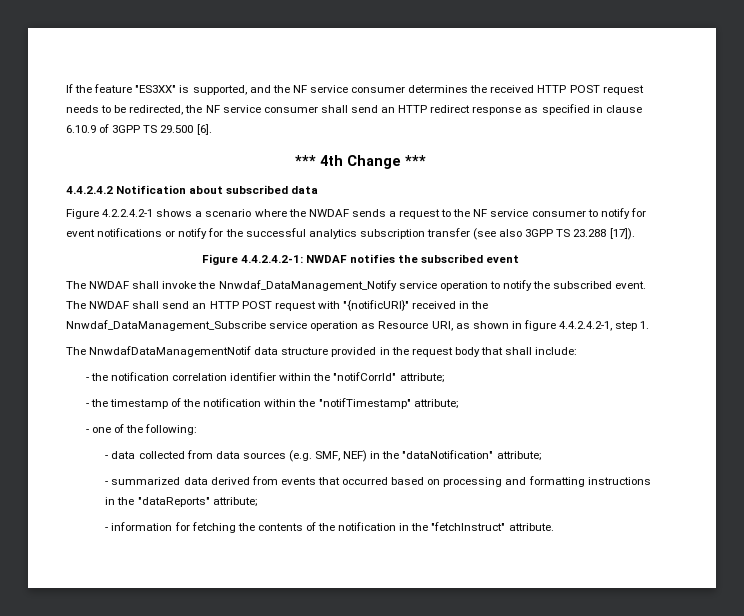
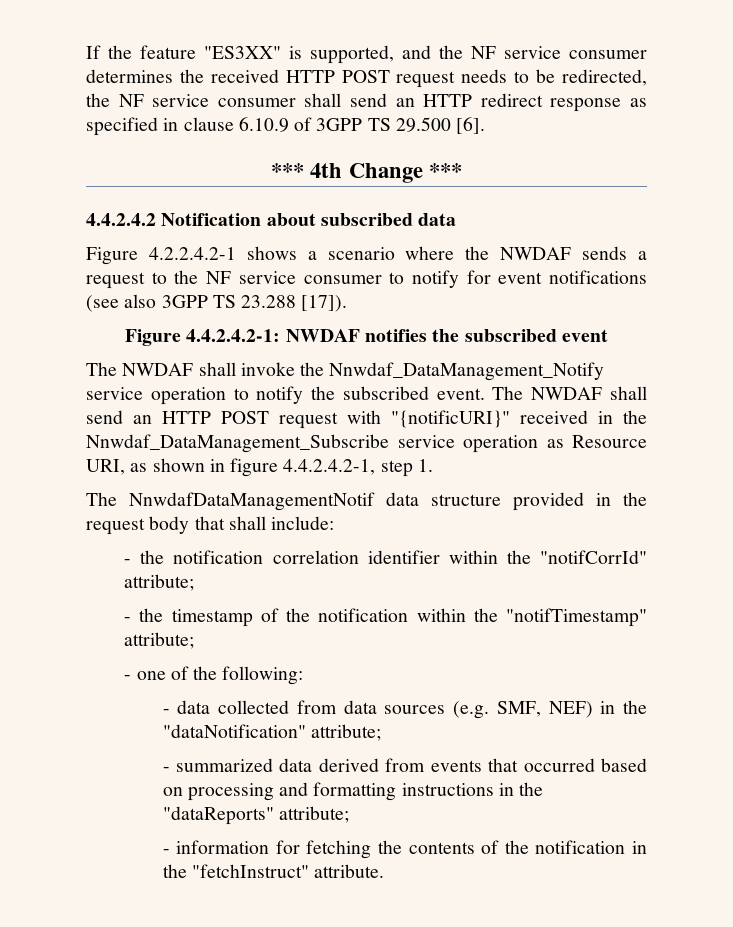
- Figure 4.2.2.4.2-1 shows a scenario where the NWDAF sends a request to the NF service consumer to notify for event notifications or notify for the successful analytics subscription transfer (see also 3GPP TS 23.288 [17]).
+ Figure 4.2.2.4.2-1 shows a scenario where the NWDAF sends a request to the NF service consumer to notify for event notifications (see also 3GPP TS 23.288 [17]).

